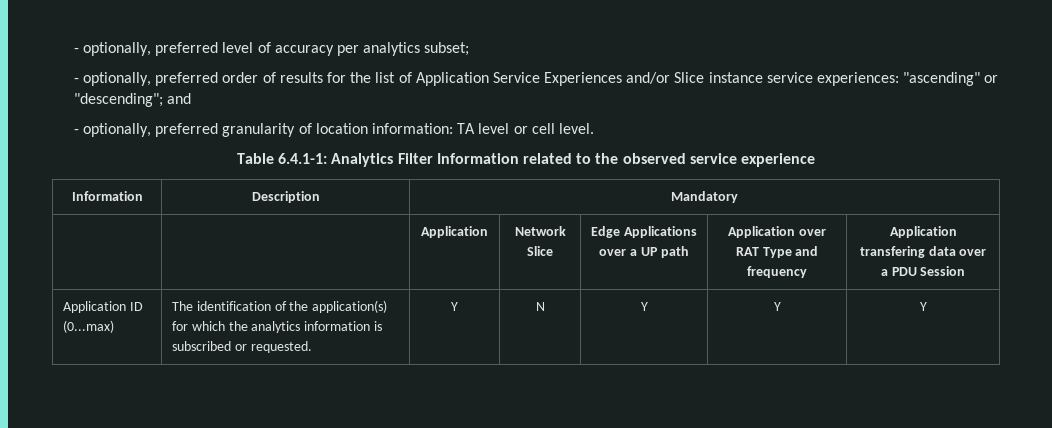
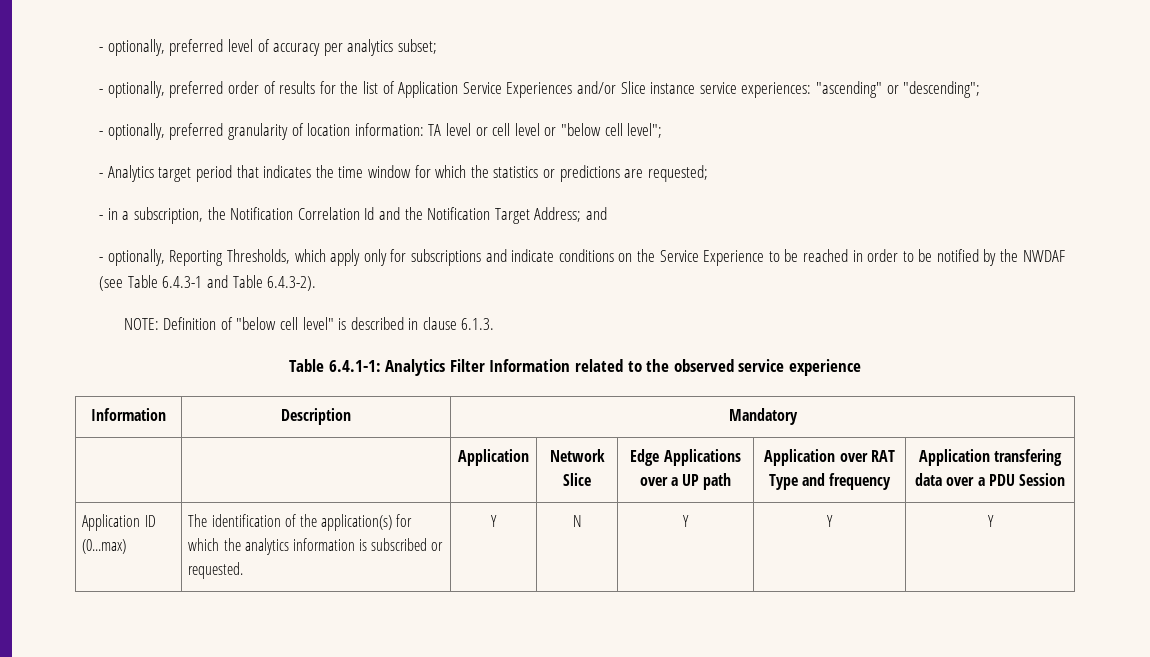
- - optionally, preferred order of results for the list of Application Service Experiences and/or Slice instance service experiences: "ascending" or "descending"; and
+ - optionally, preferred order of results for the list of Application Service Experiences and/or Slice instance service experiences: "ascending" or "descending";
- - optionally, preferred granularity of location information: TA level or cell level.
+ - optionally, preferred granularity of location information: TA level or cell level or "below cell level";
+ - Analytics target period that indicates the time window for which the statistics or predictions are requested;
+ - in a subscription, the Notification Correlation Id and the Notification Target Address; and
+ - optionally, Reporting Thresholds, which apply only for subscriptions and indicate conditions on the Service Experience to be reached in order to be notified by the NWDAF (see Table 6.4.3-1 and Table 6.4.3-2).
+ NOTE: Definition of "below cell level" is described in clause 6.1.3.

